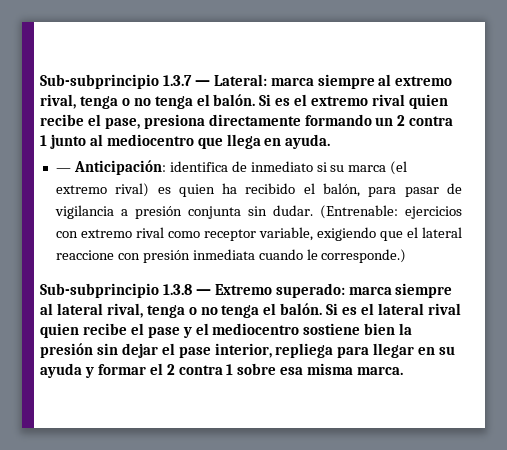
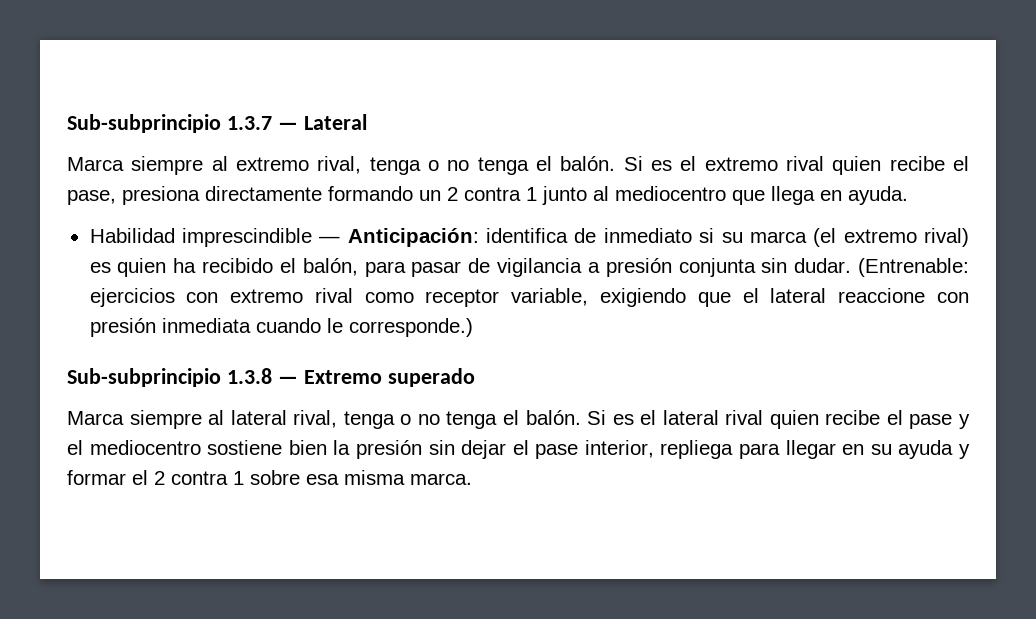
- Sub-subprincipio 1.3.7 — Lateral: marca siempre al extremo rival, tenga o no tenga el balón.
+ Sub-subprincipio 1.3.7 — Lateral
+ Marca siempre al extremo rival, tenga o no tenga el balón.
- — Anticipación: identifica de inmediato si su marca (el extremo rival) es quien ha recibido el balón, para pasar de vigilancia a presión conjunta sin dudar.
+ Habilidad imprescindible — Anticipación: identifica de inmediato si su marca (el extremo rival) es quien ha recibido el balón, para pasar de vigilancia a presión conjunta sin dudar.
- Sub-subprincipio 1.3.8 — Extremo superado: marca siempre al lateral rival, tenga o no tenga el balón.
+ Sub-subprincipio 1.3.8 — Extremo superado
+ Marca siempre al lateral rival, tenga o no tenga el balón.

